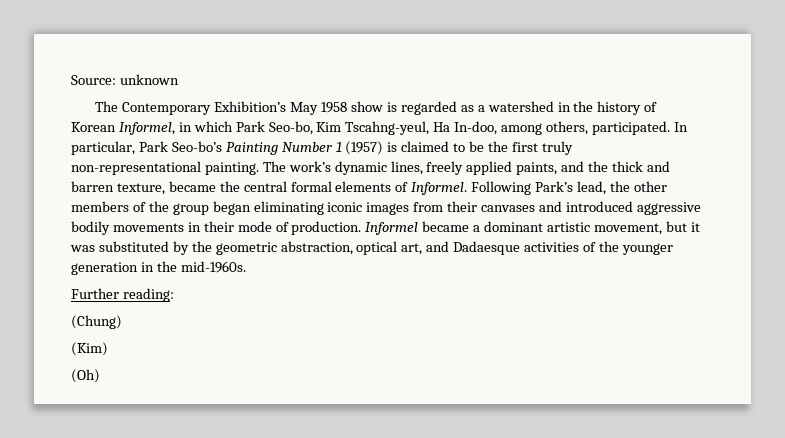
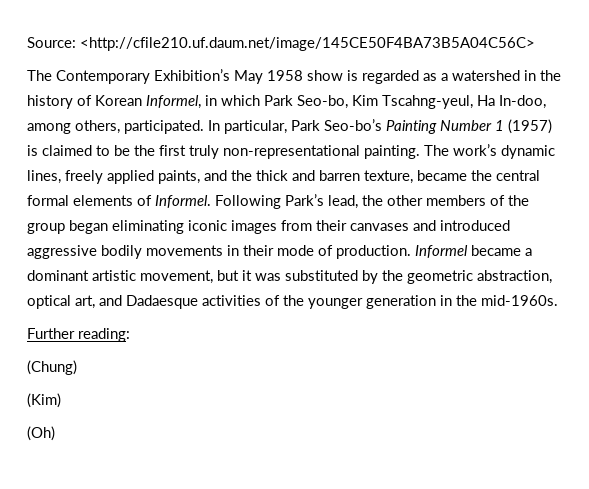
- Source: unknown
+ Source: <http://cfile210.uf.daum.net/image/145CE50F4BA73B5A04C56C>

